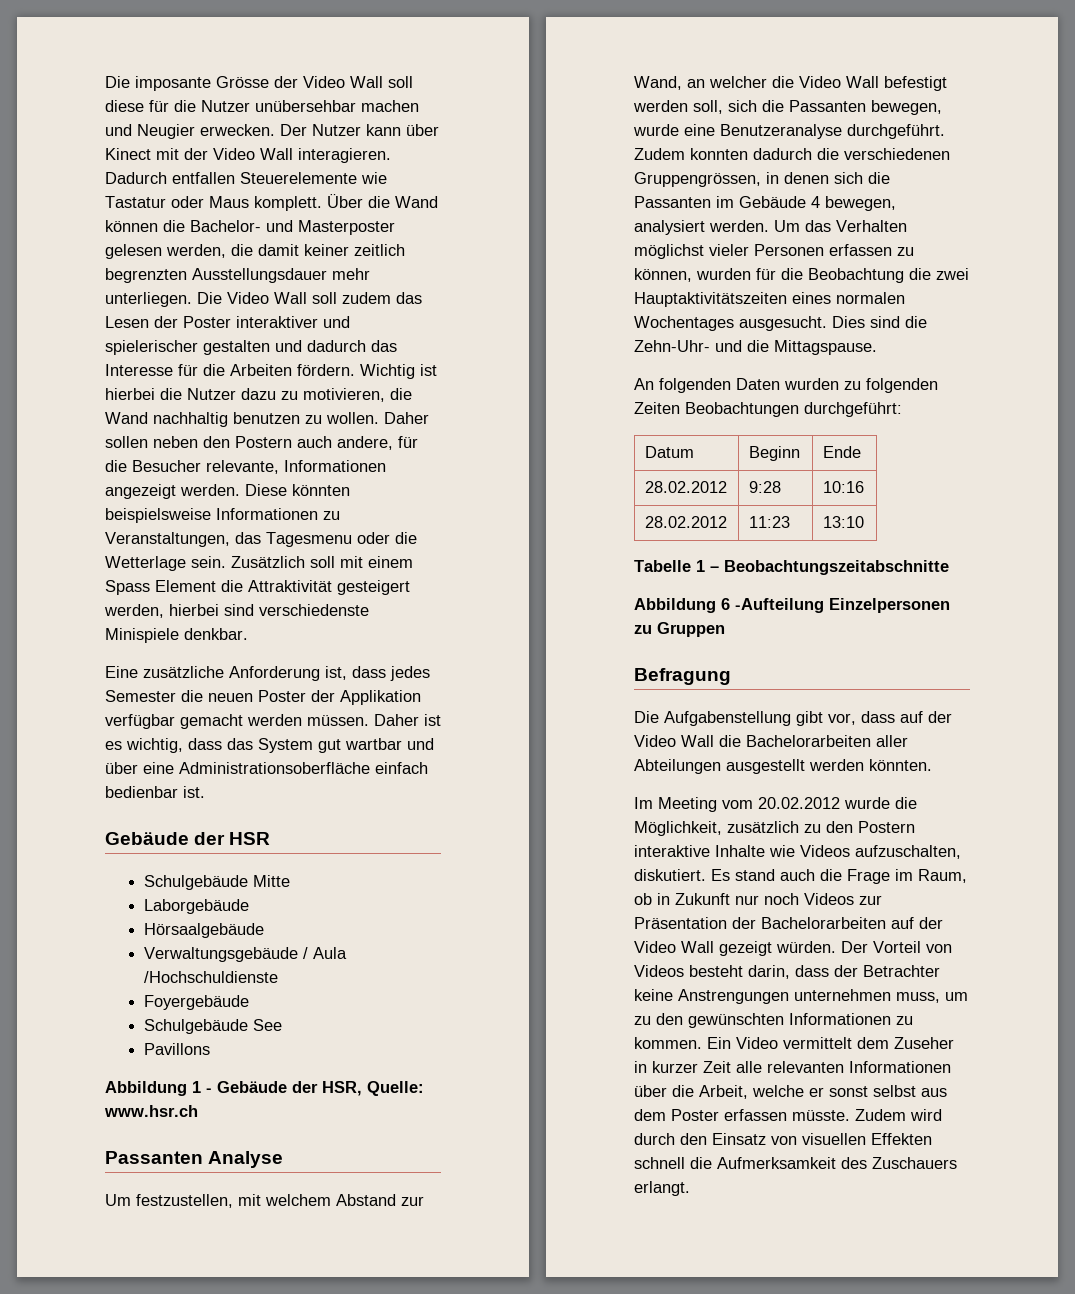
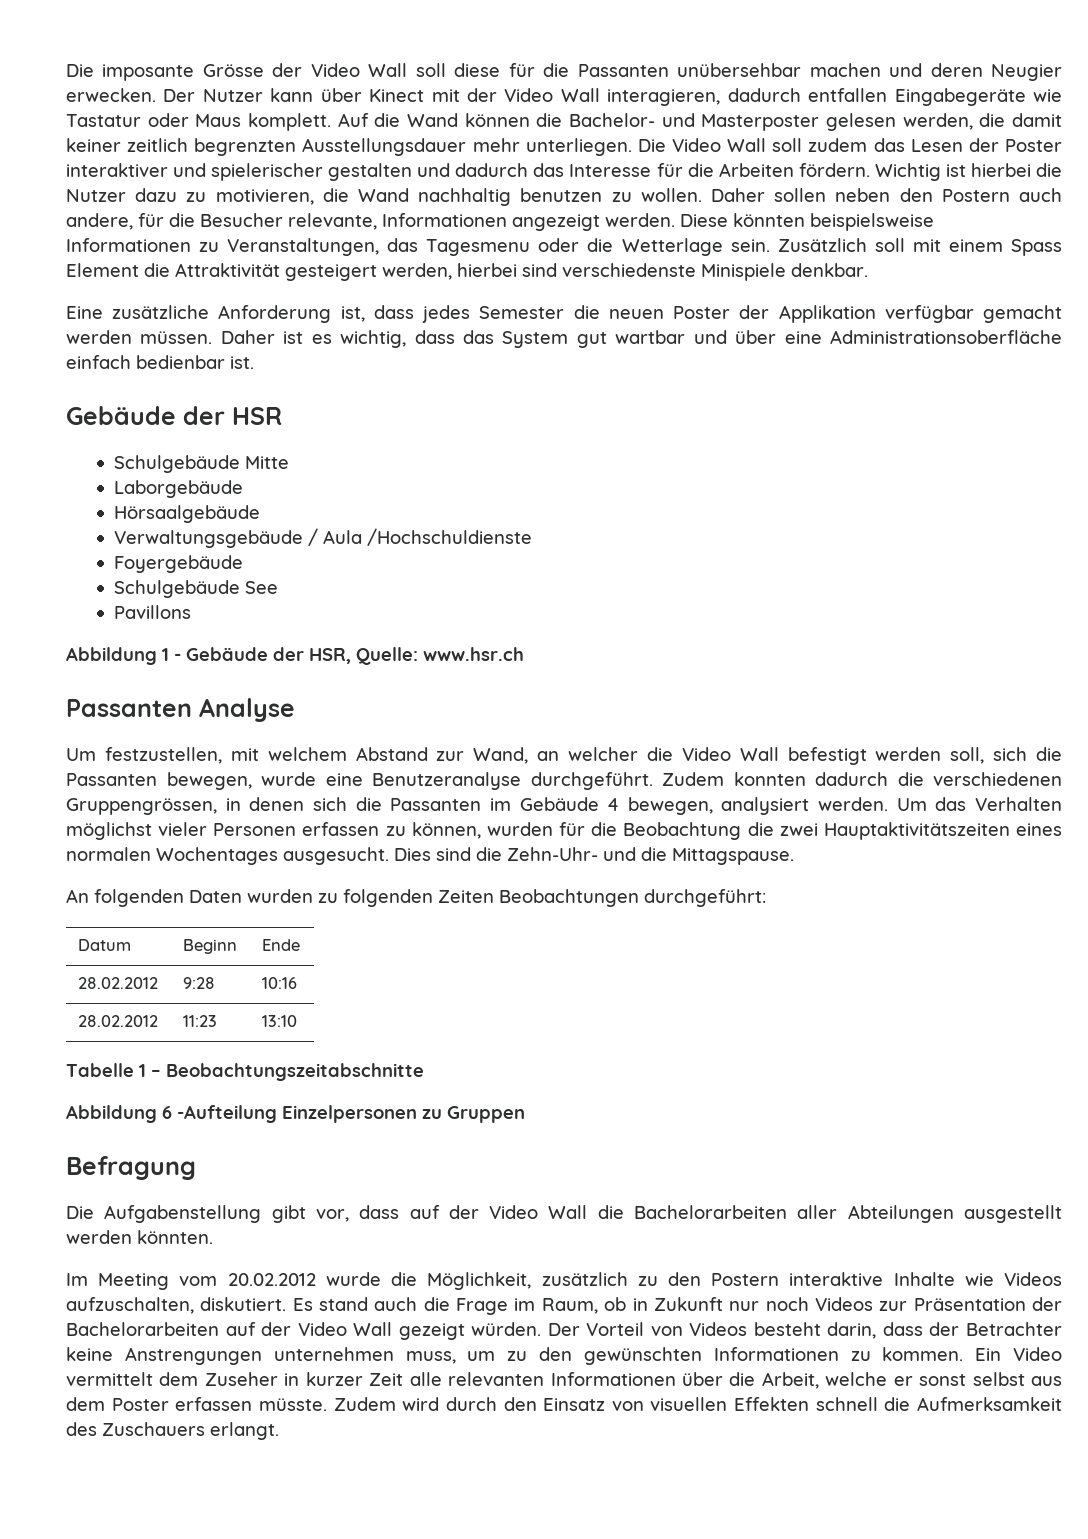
- Die imposante Grösse der Video Wall soll diese für die Nutzer unübersehbar machen und Neugier erwecken.
+ Die imposante Grösse der Video Wall soll diese für die Passanten unübersehbar machen und deren Neugier erwecken.
- Der Nutzer kann über Kinect mit der Video Wall interagieren. Dadurch entfallen Steuerelemente wie Tastatur oder Maus komplett.
+ Der Nutzer kann über Kinect mit der Video Wall interagieren, dadurch entfallen Eingabegeräte wie Tastatur oder Maus komplett.
- Über die Wand können die Bachelor- und Masterposter gelesen werden, die damit keiner zeitlich begrenzten Ausstellungsdauer mehr unterliegen.
+ Auf die Wand können die Bachelor- und Masterposter gelesen werden, die damit keiner zeitlich begrenzten Ausstellungsdauer mehr unterliegen.

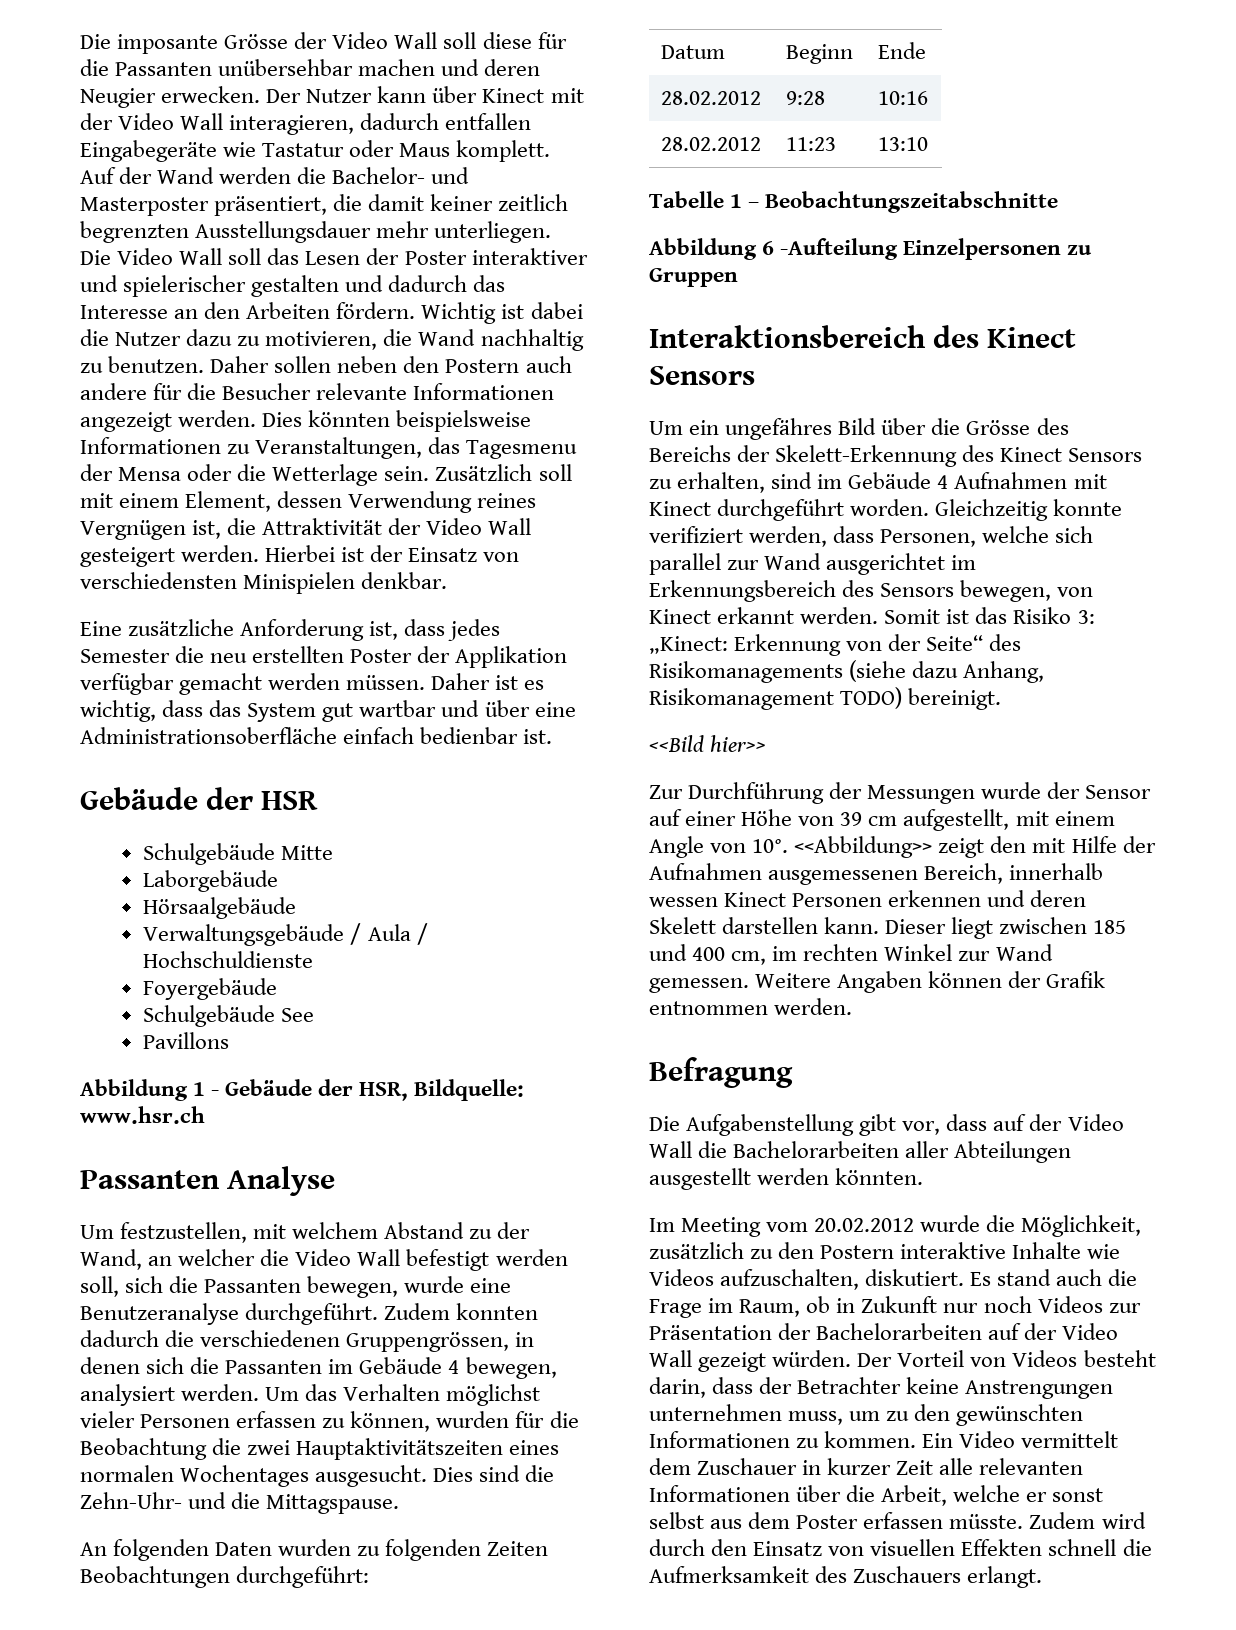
- Auf die Wand können die Bachelor- und Masterposter gelesen werden, die damit keiner zeitlich begrenzten Ausstellungsdauer mehr unterliegen.
+ Auf der Wand werden die Bachelor- und Masterposter präsentiert, die damit keiner zeitlich begrenzten Ausstellungsdauer mehr unterliegen.
- Die Video Wall soll zudem das Lesen der Poster interaktiver und spielerischer gestalten und dadurch das Interesse für die Arbeiten fördern.
+ Die Video Wall soll das Lesen der Poster interaktiver und spielerischer gestalten und dadurch das Interesse an den Arbeiten fördern.
- Wichtig ist hierbei die Nutzer dazu zu motivieren, die Wand nachhaltig benutzen zu wollen.
+ Wichtig ist dabei die Nutzer dazu zu motivieren, die Wand nachhaltig zu benutzen.
- Daher sollen neben den Postern auch andere, für die Besucher relevante, Informationen angezeigt werden.
+ Daher sollen neben den Postern auch andere für die Besucher relevante Informationen angezeigt werden.
- Diese könnten beispielsweise Informationen zu Veranstaltungen, das Tagesmenu oder die Wetterlage sein.
+ Dies könnten beispielsweise Informationen zu Veranstaltungen, das Tagesmenu der Mensa oder die Wetterlage sein.
- Zusätzlich soll mit einem Spass Element die Attraktivität gesteigert werden, hierbei sind verschiedenste Minispiele denkbar.
+ Zusätzlich soll mit einem Element, dessen Verwendung reines Vergnügen ist, die Attraktivität der Video Wall gesteigert werden. Hierbei ist der Einsatz von verschiedensten Minispielen denkbar.
- Eine zusätzliche Anforderung ist, dass jedes Semester die neuen Poster der Applikation verfügbar gemacht werden müssen.
+ Eine zusätzliche Anforderung ist, dass jedes Semester die neu erstellten Poster der Applikation verfügbar gemacht werden müssen.
- Verwaltungsgebäude / Aula /Hochschuldienste
+ Verwaltungsgebäude / Aula / Hochschuldienste
- Abbildung 1 - Gebäude der HSR, Quelle: www.hsr.ch
+ Abbildung 1 - Gebäude der HSR, Bildquelle: www.hsr.ch
- Um festzustellen, mit welchem Abstand zur Wand, an welcher die Video Wall befestigt werden soll, sich die Passanten bewegen, wurde eine Benutzeranalyse durchgeführt.
+ Um festzustellen, mit welchem Abstand zu der Wand, an welcher die Video Wall befestigt werden soll, sich die Passanten bewegen, wurde eine Benutzeranalyse durchgeführt.
+ Interaktionsbereich des Kinect Sensors
+ Um ein ungefähres Bild über die Grösse des Bereichs der Skelett-Erkennung des Kinect Sensors zu erhalten, sind im Gebäude 4 Aufnahmen mit Kinect durchgeführt worden. Gleichzeitig konnte verifiziert werden, dass Personen, welche sich parallel zur Wand ausgerichtet im Erkennungsbereich des Sensors bewegen, von Kinect erkannt werden. Somit ist das Risiko 3: „Kinect: Erkennung von der Seite“ des Risikomanagements (siehe dazu Anhang, Risikomanagement TODO) bereinigt.
+ <<Bild hier>>
+ Zur Durchführung der Messungen wurde der Sensor auf einer Höhe von 39 cm aufgestellt, mit einem Angle von 10°. <<Abbildung>> zeigt den mit Hilfe der Aufnahmen ausgemessenen Bereich, innerhalb wessen Kinect Personen erkennen und deren Skelett darstellen kann. Dieser liegt zwischen 185 und 400 cm, im rechten Winkel zur Wand gemessen. Weitere Angaben können der Grafik entnommen werden.
- Ein Video vermittelt dem Zuseher in kurzer Zeit alle relevanten Informationen über die Arbeit, welche er sonst selbst aus dem Poster erfassen müsste.
+ Ein Video vermittelt dem Zuschauer in kurzer Zeit alle relevanten Informationen über die Arbeit, welche er sonst selbst aus dem Poster erfassen müsste.

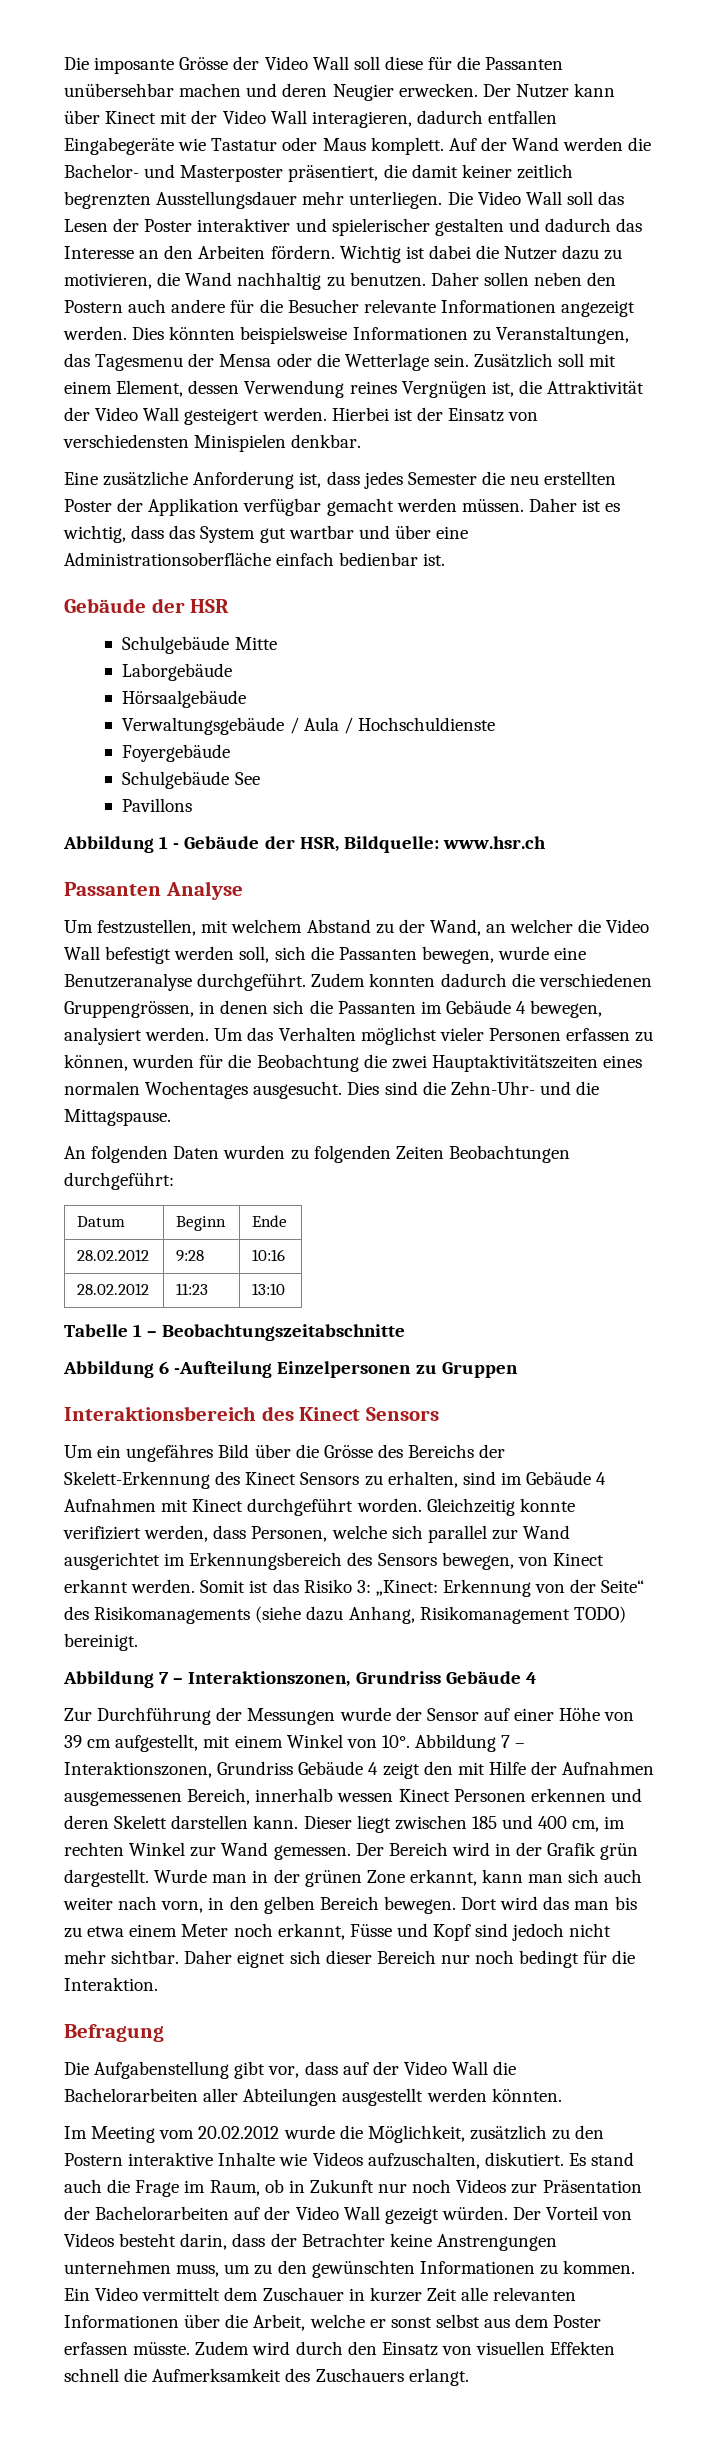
  Somit ist das Risiko 3: „Kinect: Erkennung von der Seite“ des Risikomanagements (siehe dazu Anhang, Risikomanagement TODO) bereinigt.
- <<Bild hier>>
+ Abbildung 7 – Interaktionszonen, Grundriss Gebäude 4
- Zur Durchführung der Messungen wurde der Sensor auf einer Höhe von 39 cm aufgestellt, mit einem Angle von 10°.
+ Zur Durchführung der Messungen wurde der Sensor auf einer Höhe von 39 cm aufgestellt, mit einem Winkel von 10°.
- <<Abbildung>> zeigt den mit Hilfe der Aufnahmen ausgemessenen Bereich, innerhalb wessen Kinect Personen erkennen und deren Skelett darstellen kann.
+ Abbildung 7 – Interaktionszonen, Grundriss Gebäude 4 zeigt den mit Hilfe der Aufnahmen ausgemessenen Bereich, innerhalb wessen Kinect Personen erkennen und deren Skelett darstellen kann.
- Weitere Angaben können der Grafik entnommen werden.
+ Der Bereich wird in der Grafik grün dargestellt. Wurde man in der grünen Zone erkannt, kann man sich auch weiter nach vorn, in den gelben Bereich bewegen. Dort wird das man bis zu etwa einem Meter noch erkannt, Füsse und Kopf sind jedoch nicht mehr sichtbar. Daher eignet sich dieser Bereich nur noch bedingt für die Interaktion.

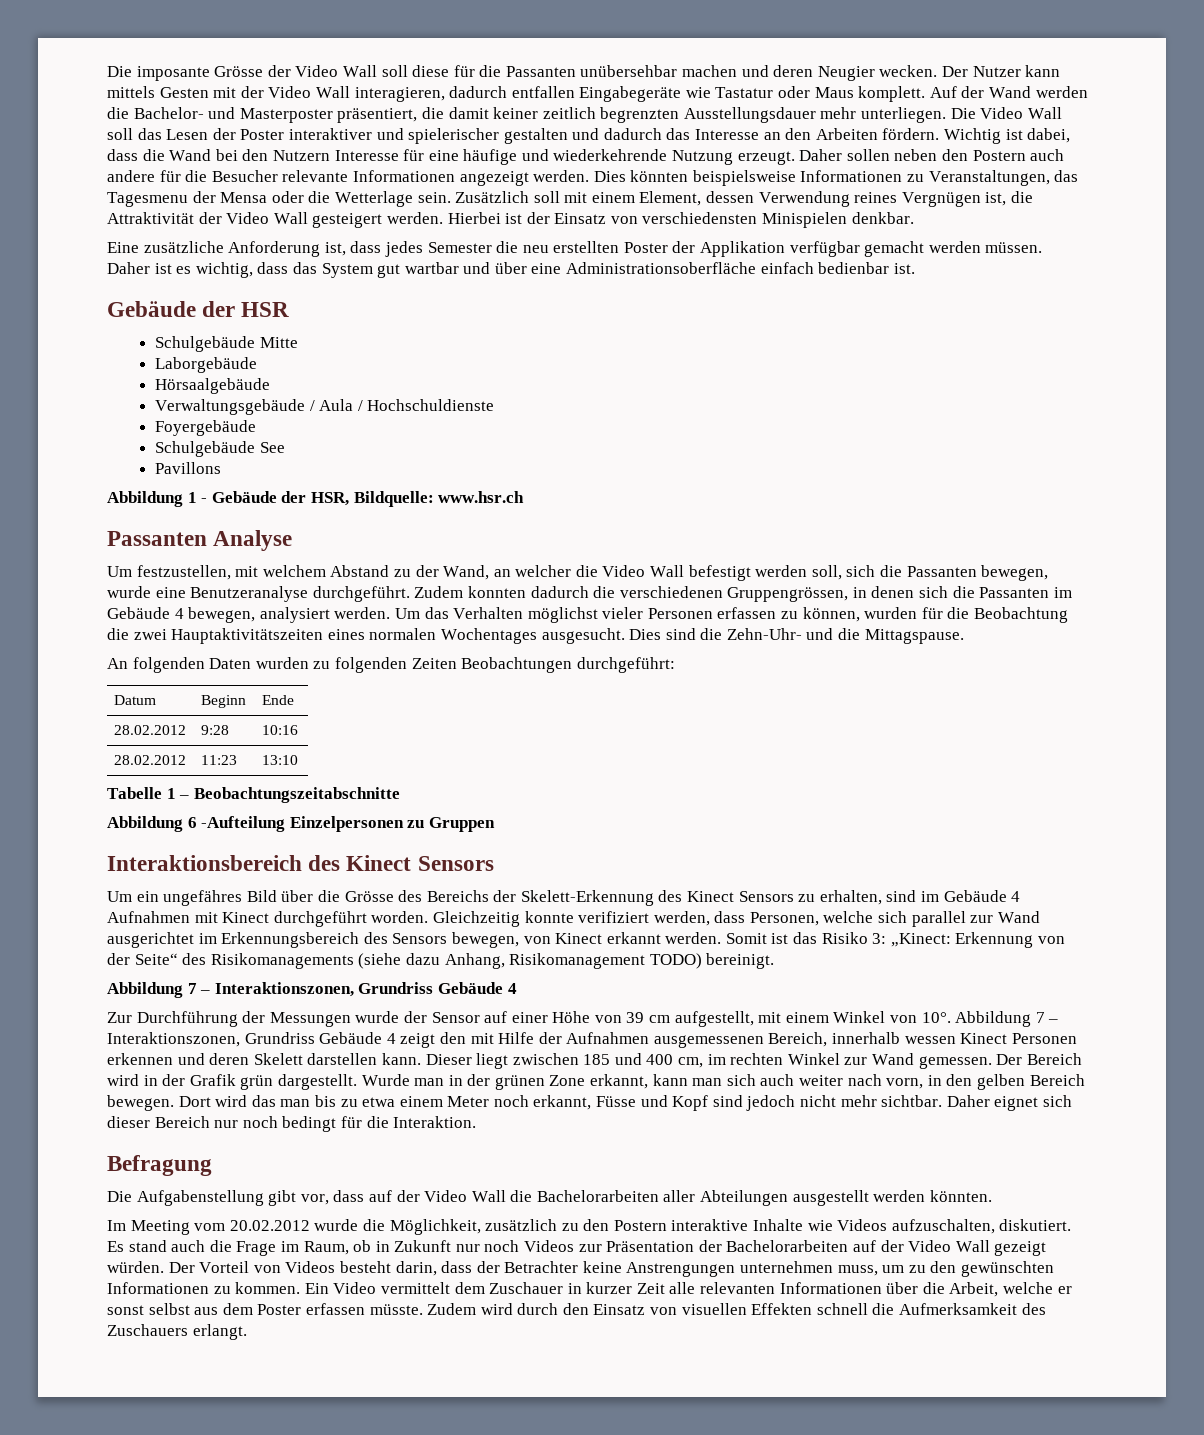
- Die imposante Grösse der Video Wall soll diese für die Passanten unübersehbar machen und deren Neugier erwecken.
+ Die imposante Grösse der Video Wall soll diese für die Passanten unübersehbar machen und deren Neugier wecken.
- Der Nutzer kann über Kinect mit der Video Wall interagieren, dadurch entfallen Eingabegeräte wie Tastatur oder Maus komplett.
+ Der Nutzer kann mittels Gesten mit der Video Wall interagieren, dadurch entfallen Eingabegeräte wie Tastatur oder Maus komplett.
- Wichtig ist dabei die Nutzer dazu zu motivieren, die Wand nachhaltig zu benutzen.
+ Wichtig ist dabei, dass die Wand bei den Nutzern Interesse für eine häufige und wiederkehrende Nutzung erzeugt.

